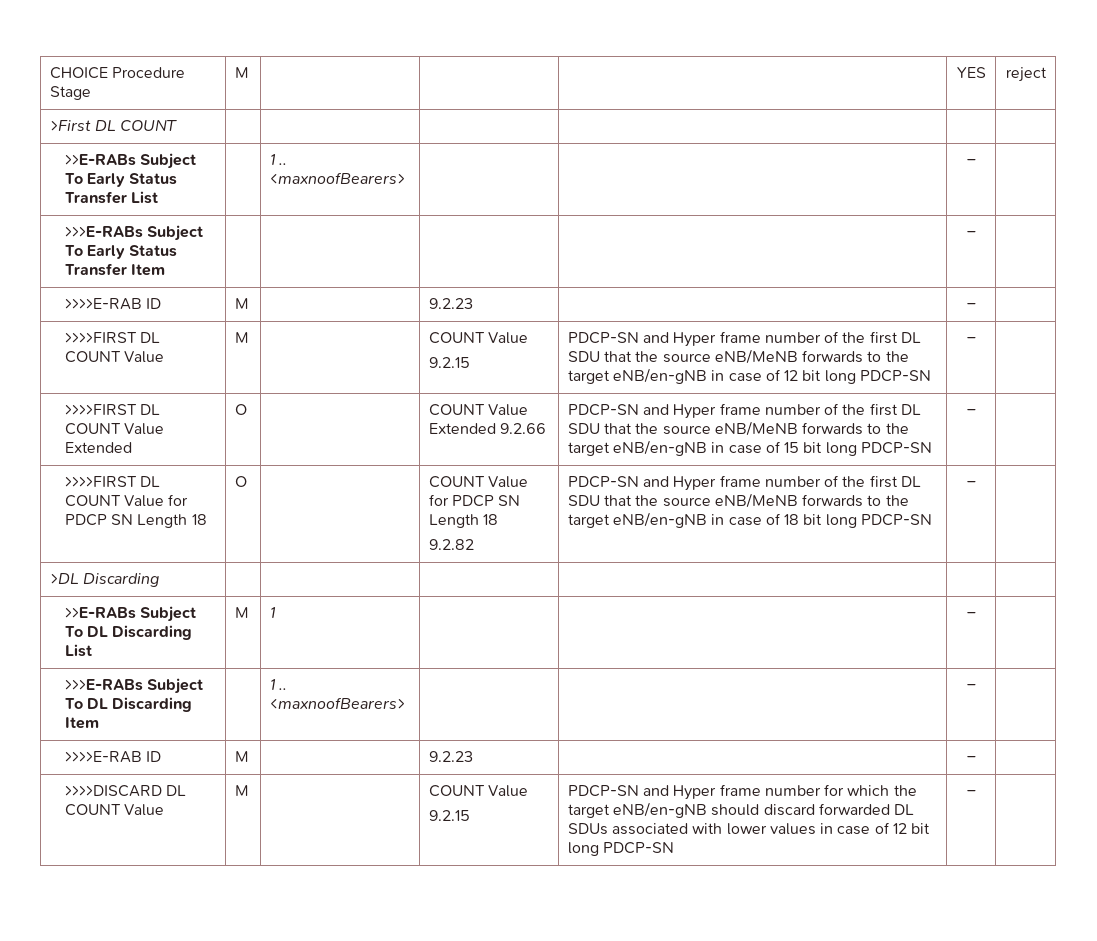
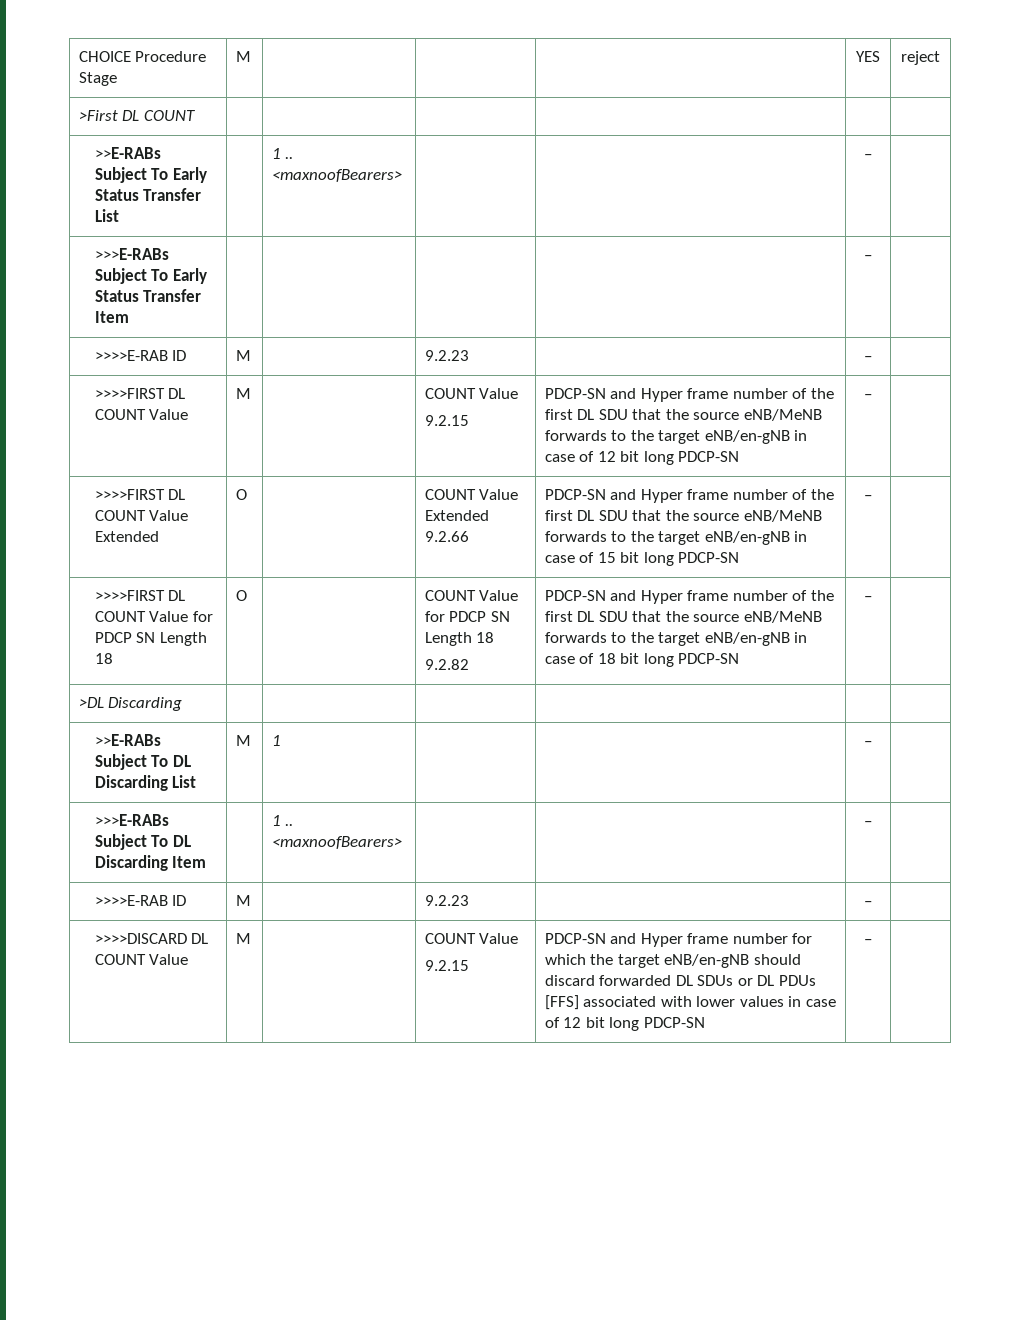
  >>>>DISCARD DL COUNT Value | M | | COUNT Value
- 9.2.15 | PDCP-SN and Hyper frame number for which the target eNB/en-gNB should discard forwarded DL SDUs associated with lower values in case of 12 bit long PDCP-SN | – |
+ 9.2.15 | PDCP-SN and Hyper frame number for which the target eNB/en-gNB should discard forwarded DL SDUs or DL PDUs [FFS] associated with lower values in case of 12 bit long PDCP-SN | – |

